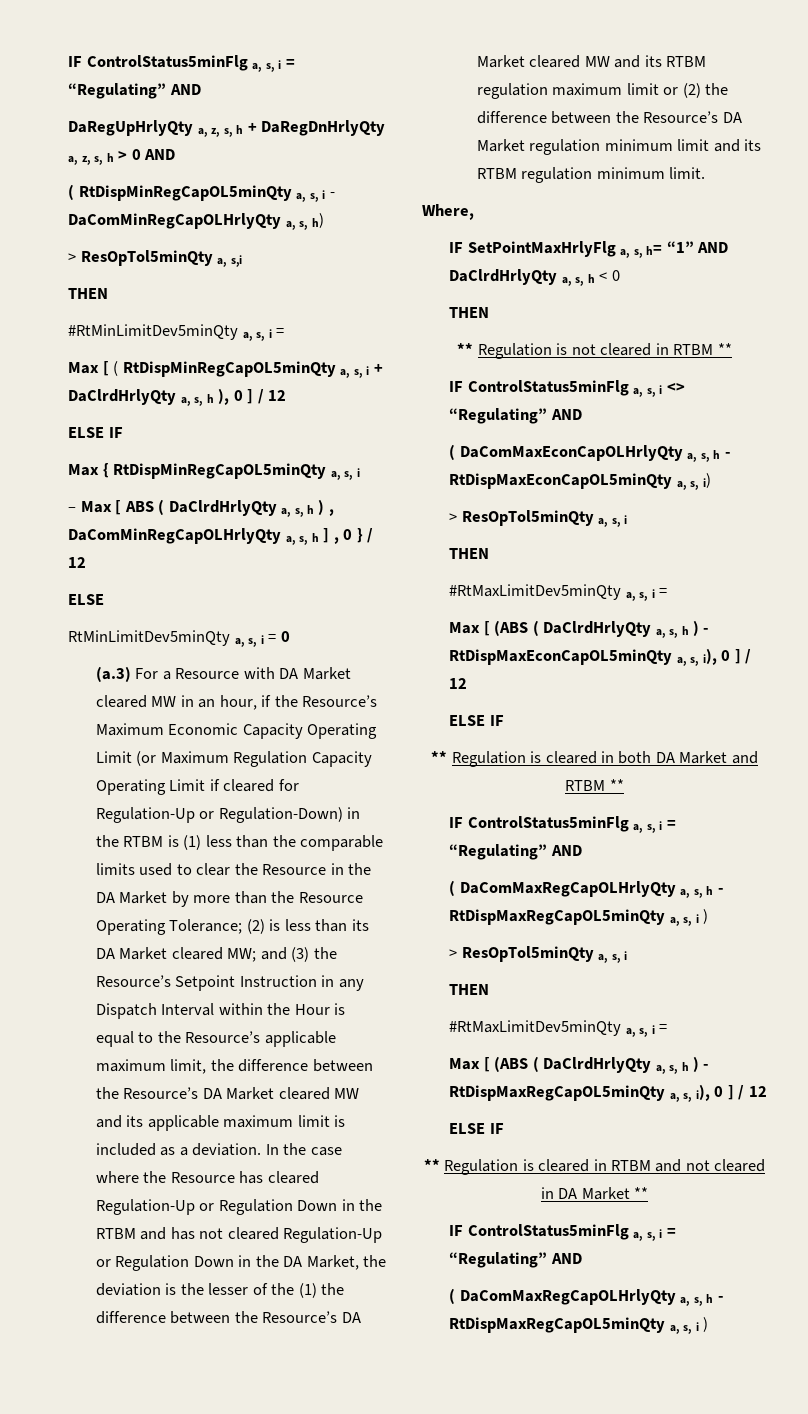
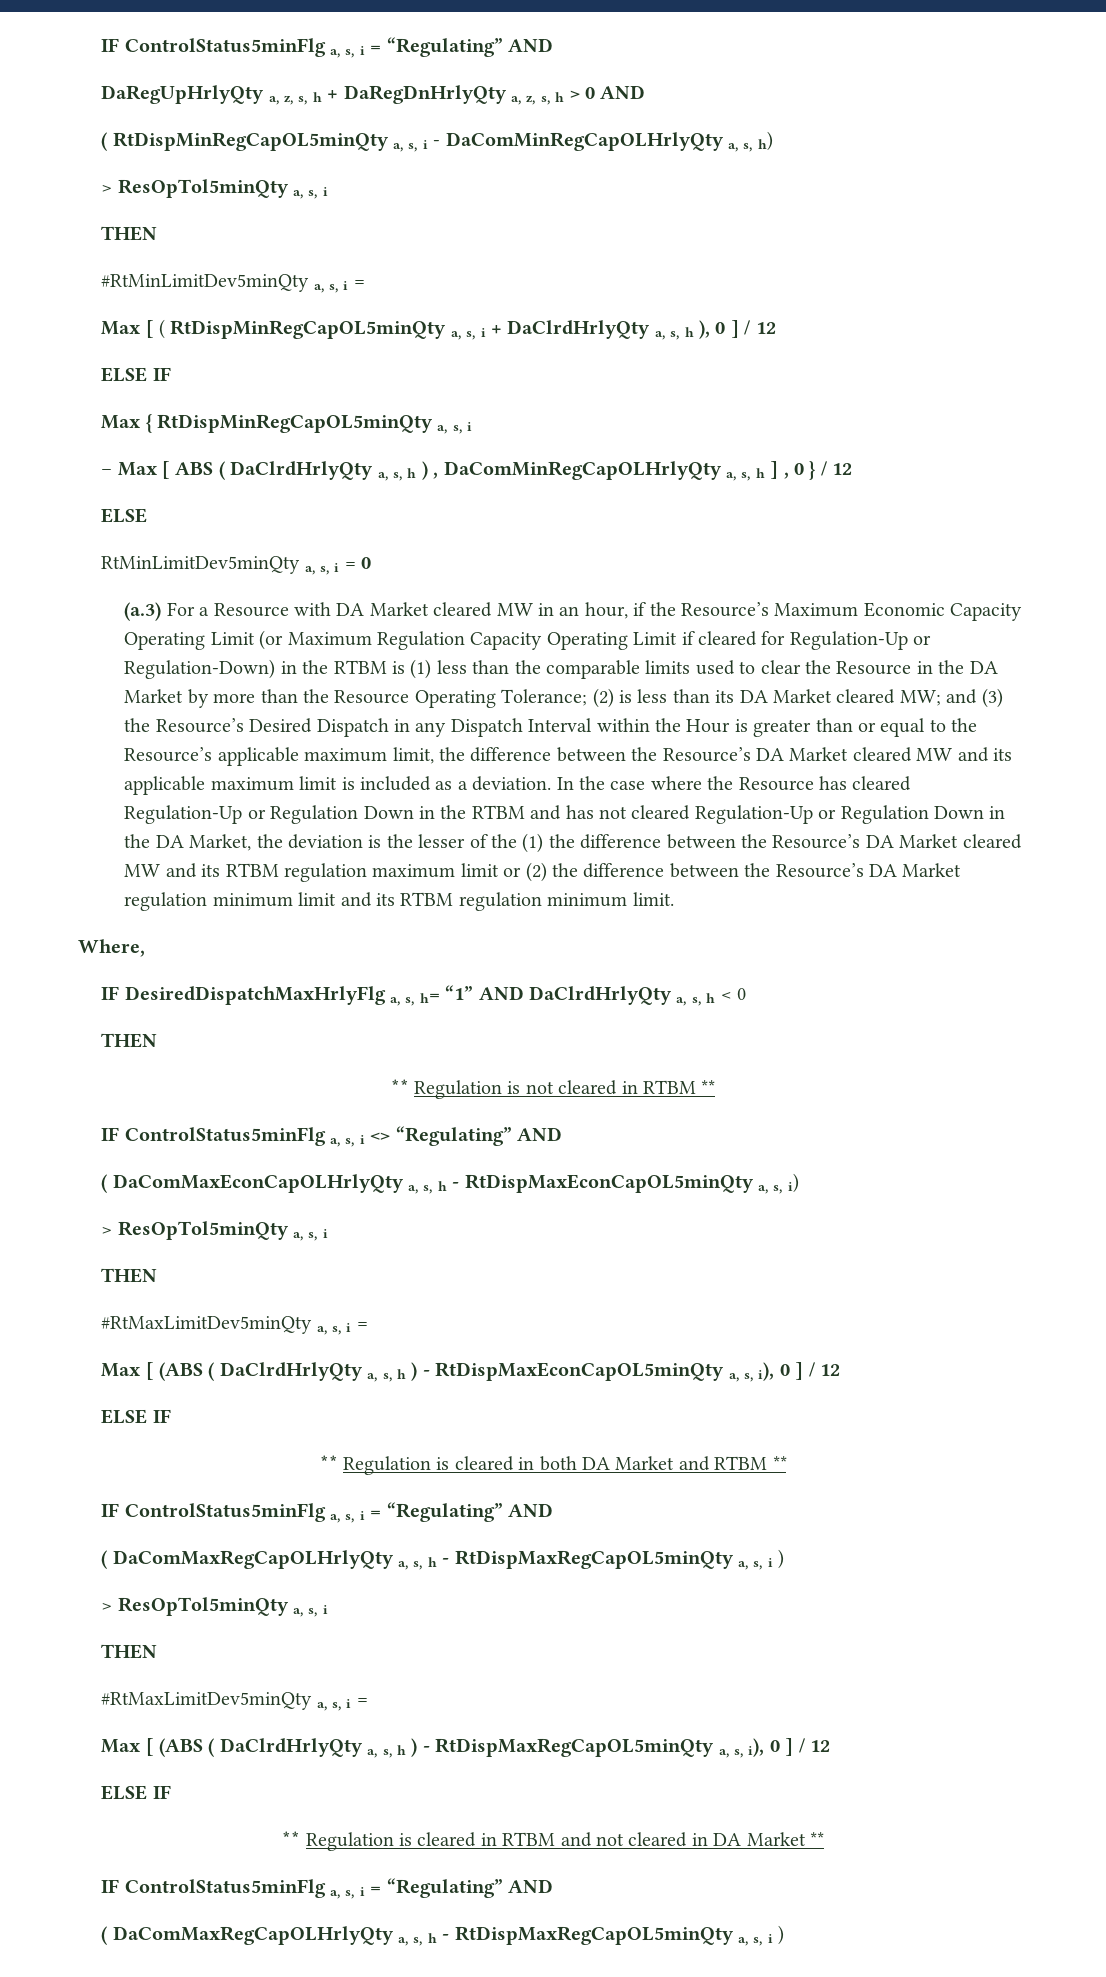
  ( RtDispMinRegCapOL5minQty a, s, i - DaComMinRegCapOLHrlyQty a, s, h)
- > ResOpTol5minQty a, s,i
+ > ResOpTol5minQty a, s, i
- and (3) the Resource’s Setpoint Instruction in any Dispatch Interval within the Hour is equal to the Resource’s applicable maximum limit, the difference between the Resource’s DA Market cleared MW and its applicable maximum limit is included as a deviation.
+ and (3) the Resource’s Desired Dispatch in any Dispatch Interval within the Hour is greater than or equal to the Resource’s applicable maximum limit, the difference between the Resource’s DA Market cleared MW and its applicable maximum limit is included as a deviation.
- IF SetPointMaxHrlyFlg a, s, h= “1” AND DaClrdHrlyQty a, s, h < 0
+ IF DesiredDispatchMaxHrlyFlg a, s, h= “1” AND DaClrdHrlyQty a, s, h < 0

